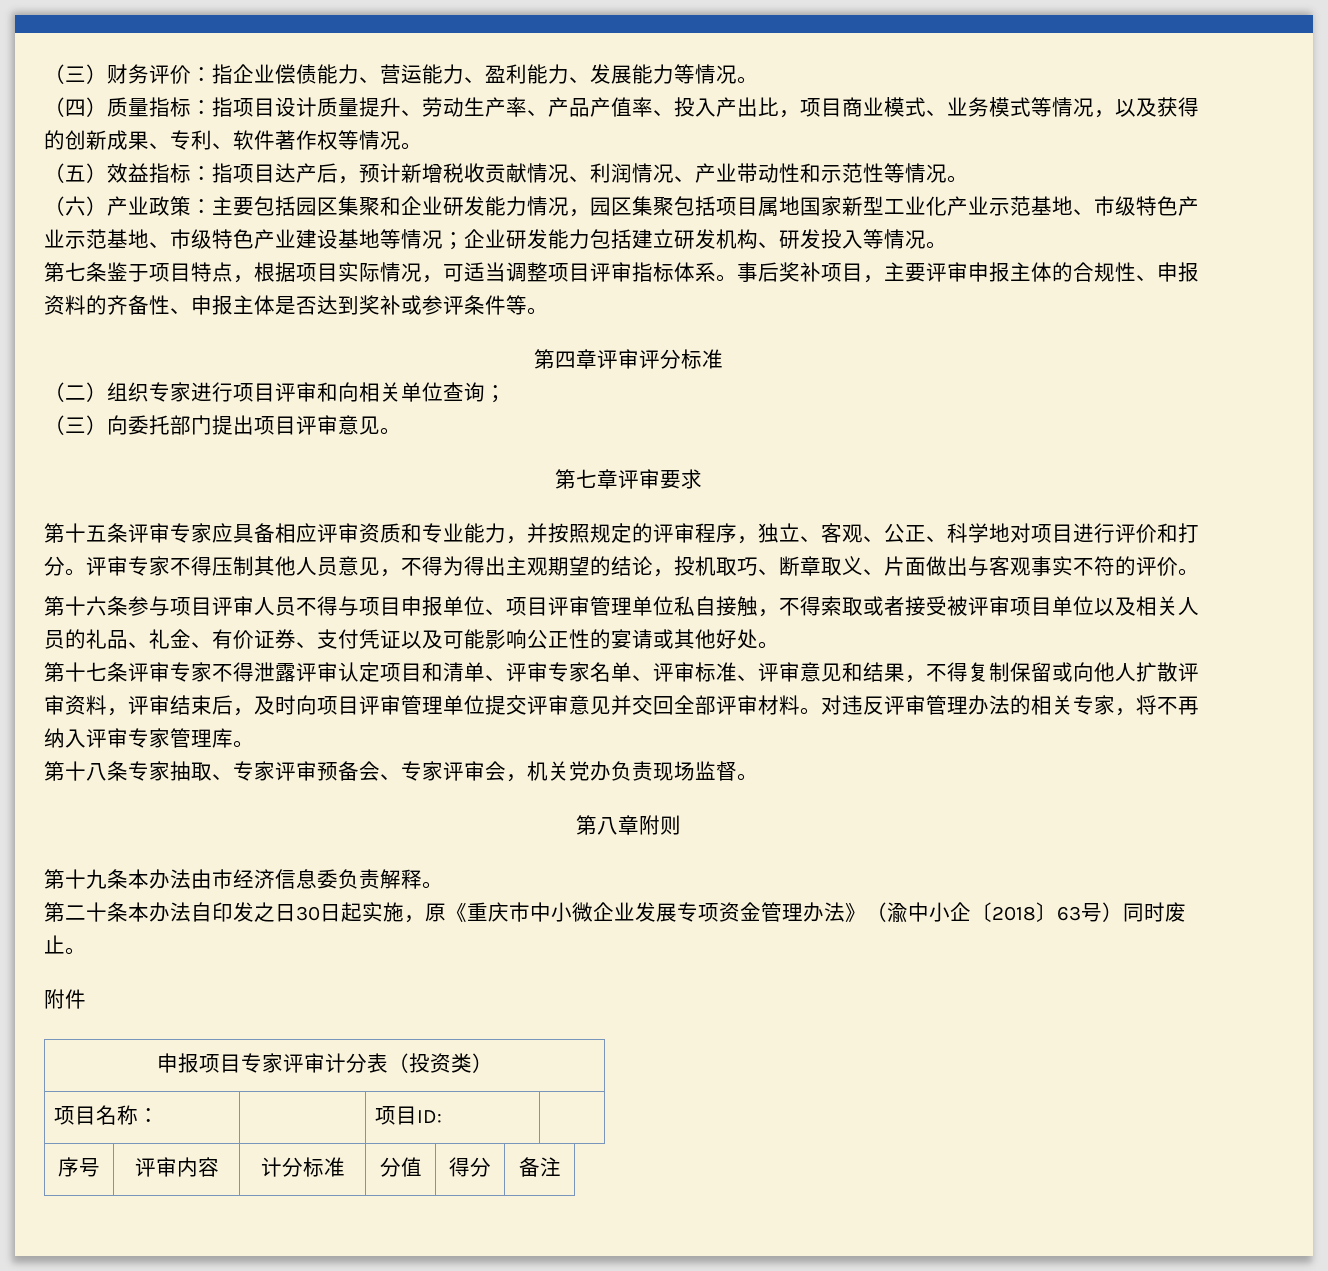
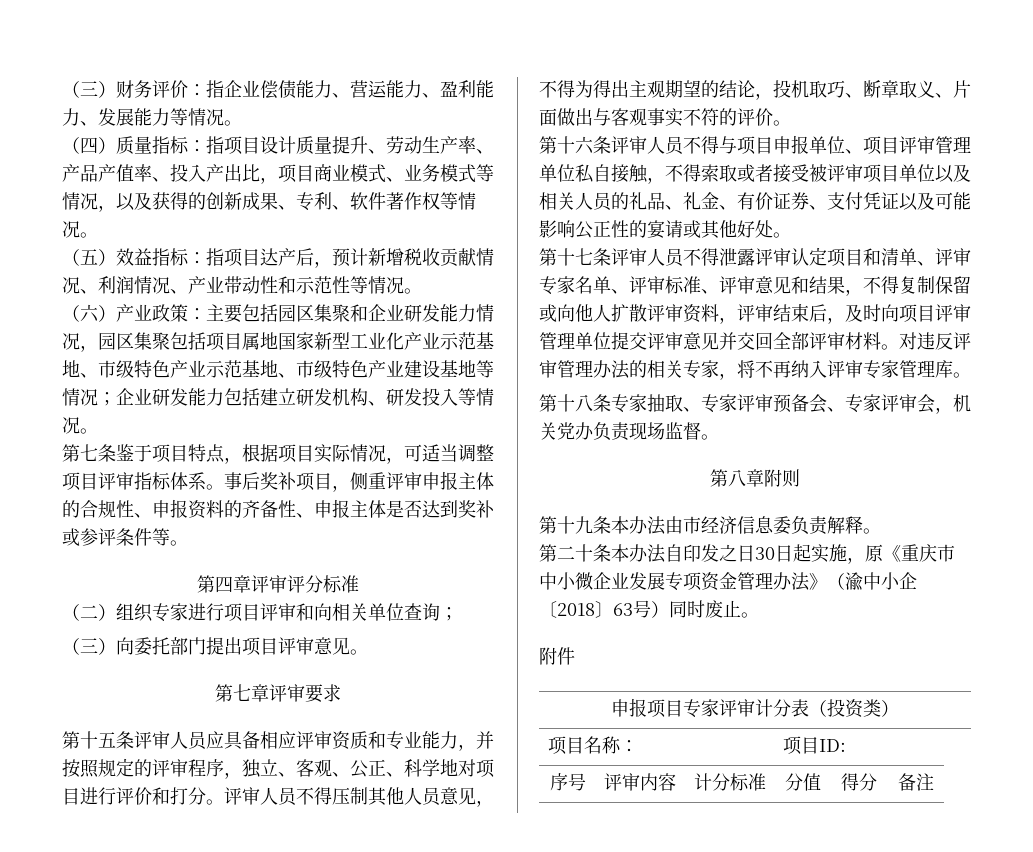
- 事后奖补项目，主要评审申报主体的合规性、申报资料的齐备性、申报主体是否达到奖补或参评条件等。
+ 事后奖补项目，侧重评审申报主体的合规性、申报资料的齐备性、申报主体是否达到奖补或参评条件等。
- 第十五条评审专家应具备相应评审资质和专业能力，并按照规定的评审程序，独立、客观、公正、科学地对项目进行评价和打分。
+ 第十五条评审人员应具备相应评审资质和专业能力，并按照规定的评审程序，独立、客观、公正、科学地对项目进行评价和打分。
- 评审专家不得压制其他人员意见，不得为得出主观期望的结论，投机取巧、断章取义、片面做出与客观事实不符的评价。
+ 评审人员不得压制其他人员意见，不得为得出主观期望的结论，投机取巧、断章取义、片面做出与客观事实不符的评价。
- 第十六条参与项目评审人员不得与项目申报单位、项目评审管理单位私自接触，不得索取或者接受被评审项目单位以及相关人员的礼品、礼金、有价证券、支付凭证以及可能影响公正性的宴请或其他好处。
+ 第十六条评审人员不得与项目申报单位、项目评审管理单位私自接触，不得索取或者接受被评审项目单位以及相关人员的礼品、礼金、有价证券、支付凭证以及可能影响公正性的宴请或其他好处。
- 第十七条评审专家不得泄露评审认定项目和清单、评审专家名单、评审标准、评审意见和结果，不得复制保留或向他人扩散评审资料，评审结束后，及时向项目评审管理单位提交评审意见并交回全部评审材料。
+ 第十七条评审人员不得泄露评审认定项目和清单、评审专家名单、评审标准、评审意见和结果，不得复制保留或向他人扩散评审资料，评审结束后，及时向项目评审管理单位提交评审意见并交回全部评审材料。

